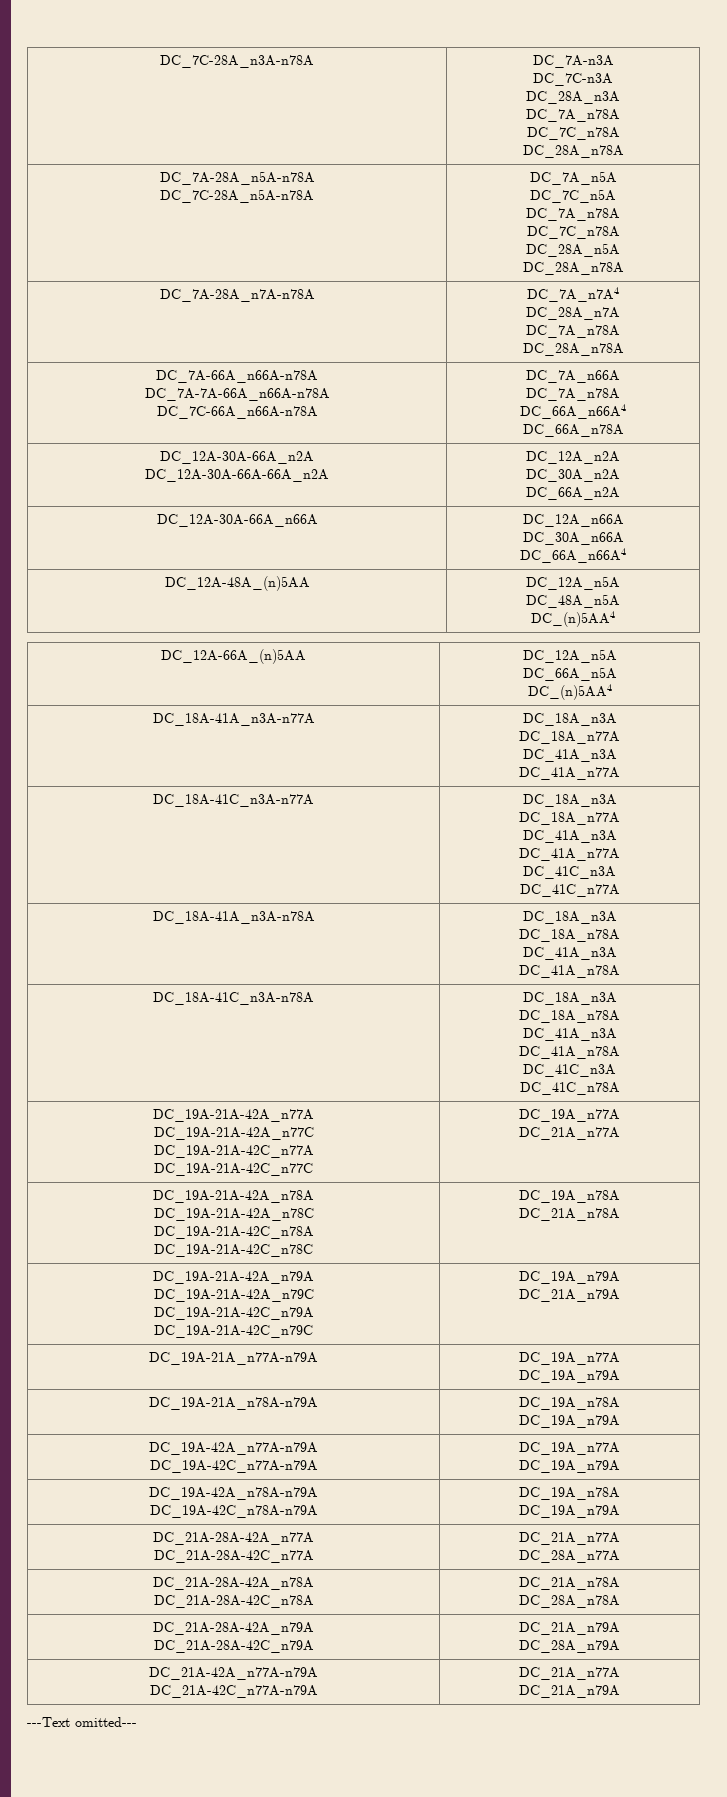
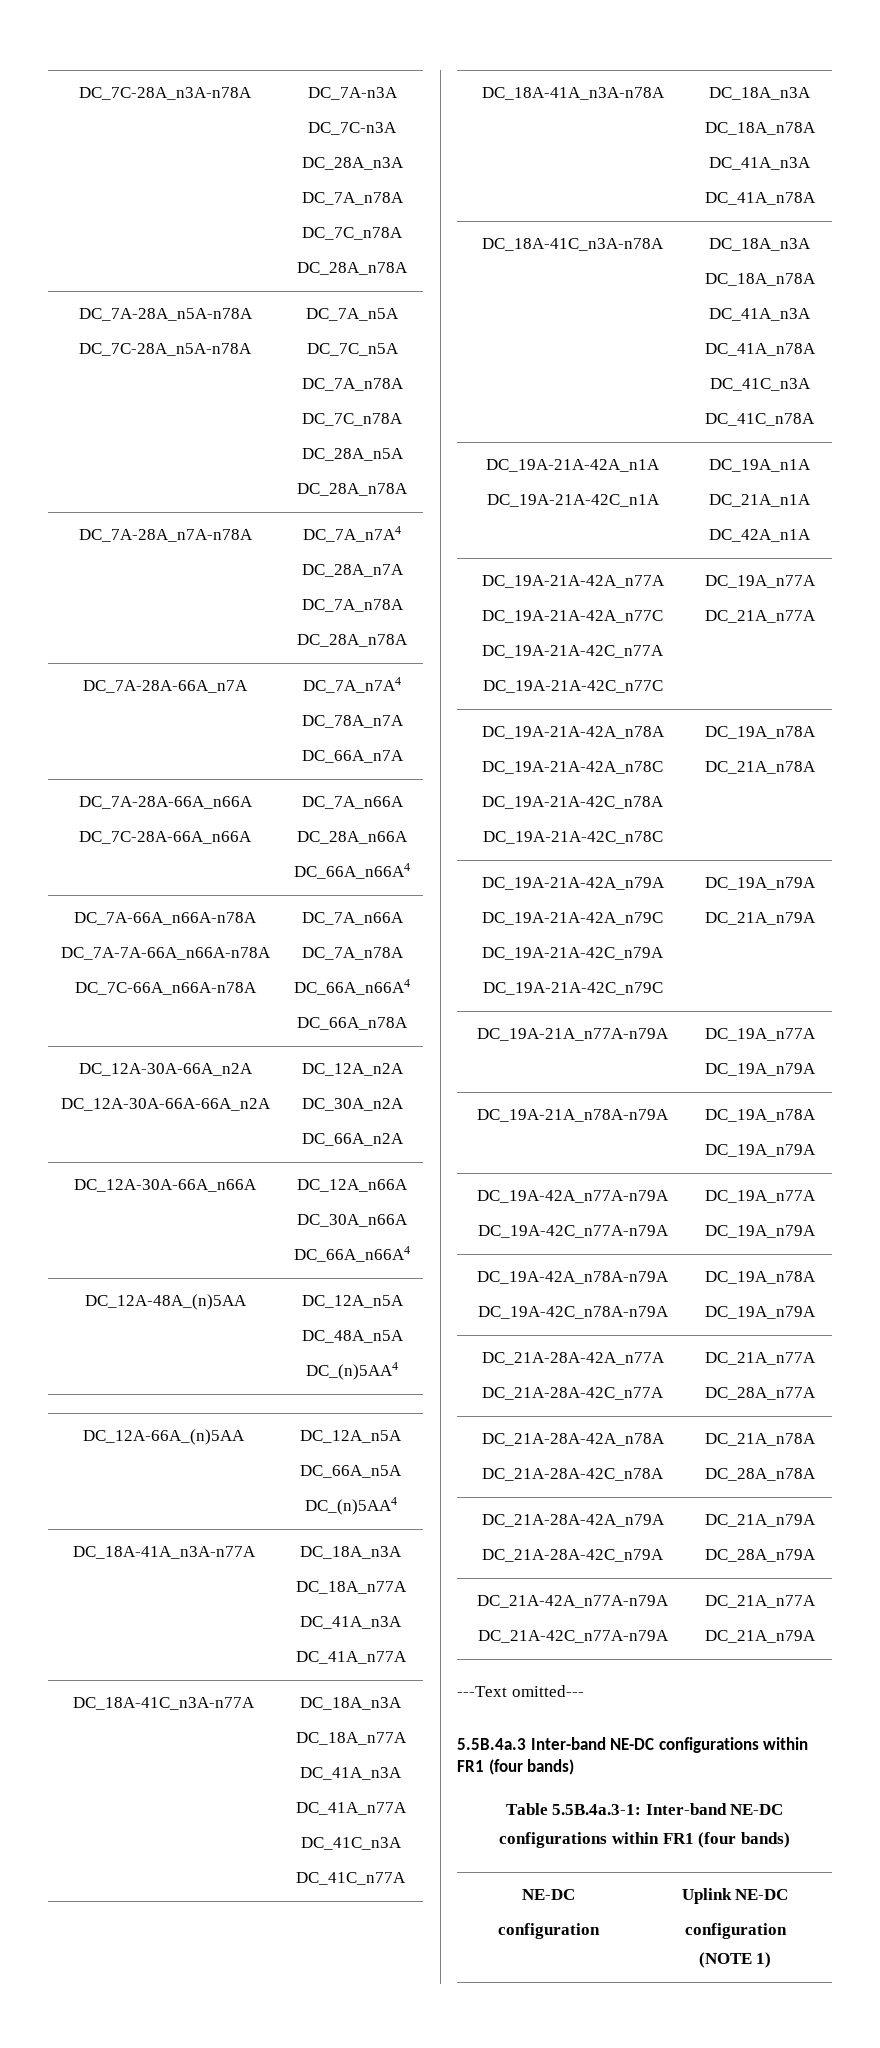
+ DC_7A-28A-66A_n7A | DC_7A_n7A4
+ DC_78A_n7A
+ DC_66A_n7A
+ DC_7A-28A-66A_n66A
+ DC_7C-28A-66A_n66A | DC_7A_n66A
+ DC_28A_n66A
+ DC_66A_n66A4
+ DC_19A-21A-42A_n1A
+ DC_19A-21A-42C_n1A | DC_19A_n1A
+ DC_21A_n1A
+ DC_42A_n1A
+ 5.5B.4a.3 Inter-band NE-DC configurations within FR1 (four bands)
+ Table 5.5B.4a.3-1: Inter-band NE-DC configurations within FR1 (four bands)
+ NE-DC
+ configuration | Uplink NE-DC
+ configuration
+ (NOTE 1)

